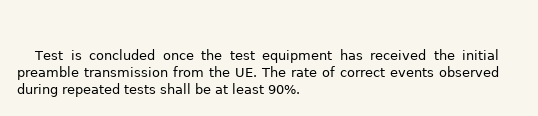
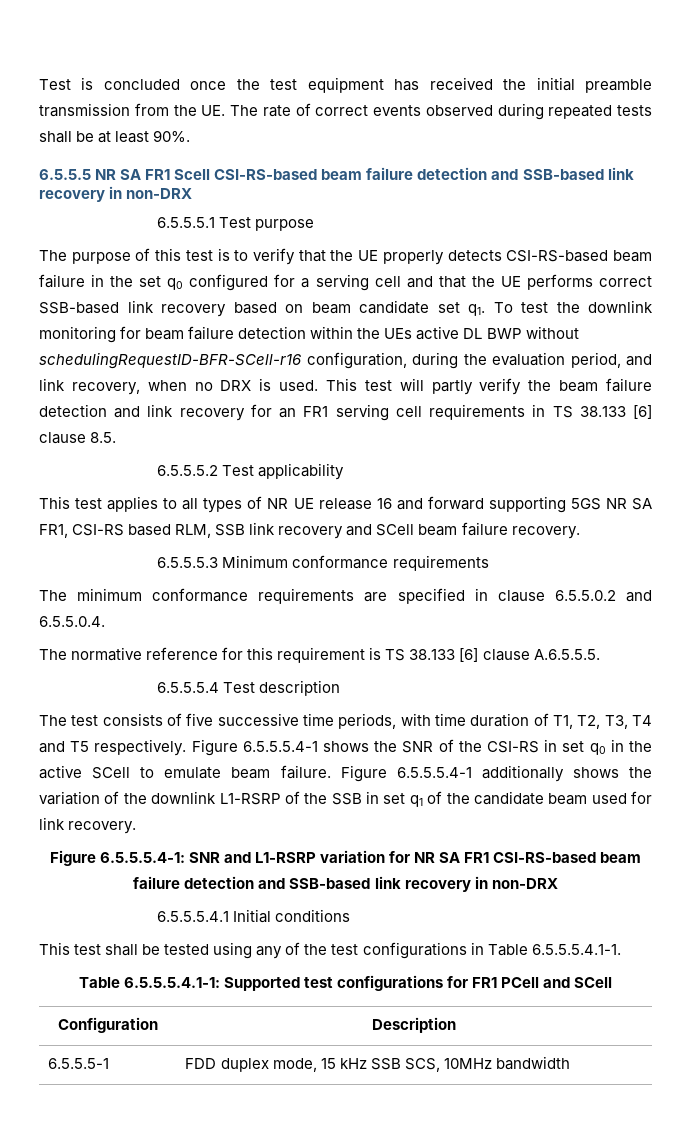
+ 6.5.5.5 NR SA FR1 Scell CSI-RS-based beam failure detection and SSB-based link recovery in non-DRX
+ 6.5.5.5.1 Test purpose
+ The purpose of this test is to verify that the UE properly detects CSI-RS-based beam failure in the set q0 configured for a serving cell and that the UE performs correct SSB-based link recovery based on beam candidate set q1. To test the downlink monitoring for beam failure detection within the UEs active DL BWP without schedulingRequestID-BFR-SCell-r16 configuration, during the evaluation period, and link recovery, when no DRX is used. This test will partly verify the beam failure detection and link recovery for an FR1 serving cell requirements in TS 38.133 [6] clause 8.5.
+ 6.5.5.5.2 Test applicability
+ This test applies to all types of NR UE release 16 and forward supporting 5GS NR SA FR1, CSI-RS based RLM, SSB link recovery and SCell beam failure recovery.
+ 6.5.5.5.3 Minimum conformance requirements
+ The minimum conformance requirements are specified in clause 6.5.5.0.2 and 6.5.5.0.4.
+ The normative reference for this requirement is TS 38.133 [6] clause A.6.5.5.5.
+ 6.5.5.5.4 Test description
+ The test consists of five successive time periods, with time duration of T1, T2, T3, T4 and T5 respectively. Figure 6.5.5.5.4-1 shows the SNR of the CSI-RS in set q0 in the active SCell to emulate beam failure. Figure 6.5.5.5.4-1 additionally shows the variation of the downlink L1-RSRP of the SSB in set q1 of the candidate beam used for link recovery.
+ Figure 6.5.5.5.4-1: SNR and L1-RSRP variation for NR SA FR1 CSI-RS-based beam failure detection and SSB-based link recovery in non-DRX
+ 6.5.5.5.4.1 Initial conditions
+ This test shall be tested using any of the test configurations in Table 6.5.5.5.4.1-1.
+ Table 6.5.5.5.4.1-1: Supported test configurations for FR1 PCell and SCell
+ Configuration | Description
+ 6.5.5.5-1 | FDD duplex mode, 15 kHz SSB SCS, 10MHz bandwidth

